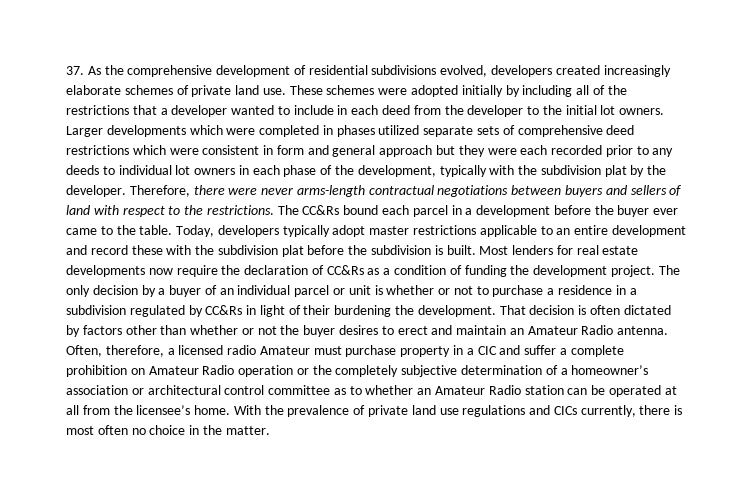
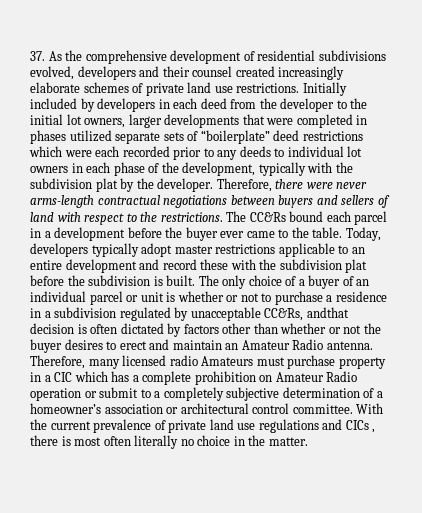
- 37. As the comprehensive development of residential subdivisions evolved, developers created increasingly elaborate schemes of private land use. These schemes were adopted initially by including all of the restrictions that a developer wanted to include in each deed from the developer to the initial lot owners. Larger developments which were completed in phases utilized separate sets of comprehensive deed restrictions which were consistent in form and general approach but they were each recorded prior to any deeds to individual lot owners in each phase of the development, typically with the subdivision plat by the developer.
+ 37. As the comprehensive development of residential subdivisions evolved, developers and their counsel created increasingly elaborate schemes of private land use restrictions. Initially included by developers in each deed from the developer to the initial lot owners, larger developments that were completed in phases utilized separate sets of “boilerplate” deed restrictions which were each recorded prior to any deeds to individual lot owners in each phase of the development, typically with the subdivision plat by the developer.
- Most lenders for real estate developments now require the declaration of CC&Rs as a condition of funding the development project. The only decision by a buyer of an individual parcel or unit is whether or not to purchase a residence in a subdivision regulated by CC&Rs in light of their burdening the development. That decision is often dictated by factors other than whether or not the buyer desires to erect and maintain an Amateur Radio antenna.
+ The only choice of a buyer of an individual parcel or unit is whether or not to purchase a residence in a subdivision regulated by unacceptable CC&Rs, andthat decision is often dictated by factors other than whether or not the buyer desires to erect and maintain an Amateur Radio antenna.
- Often, therefore, a licensed radio Amateur must purchase property in a CIC and suffer a complete prohibition on Amateur Radio operation or the completely subjective determination of a homeowner’s association or architectural control committee as to whether an Amateur Radio station can be operated at all from the licensee’s home.
+ Therefore, many licensed radio Amateurs must purchase property in a CIC which has a complete prohibition on Amateur Radio operation or submit to a completely subjective determination of a homeowner’s association or architectural control committee.
- With the prevalence of private land use regulations and CICs currently, there is most often no choice in the matter.
+ With the current prevalence of private land use regulations and CICs , there is most often literally no choice in the matter.

